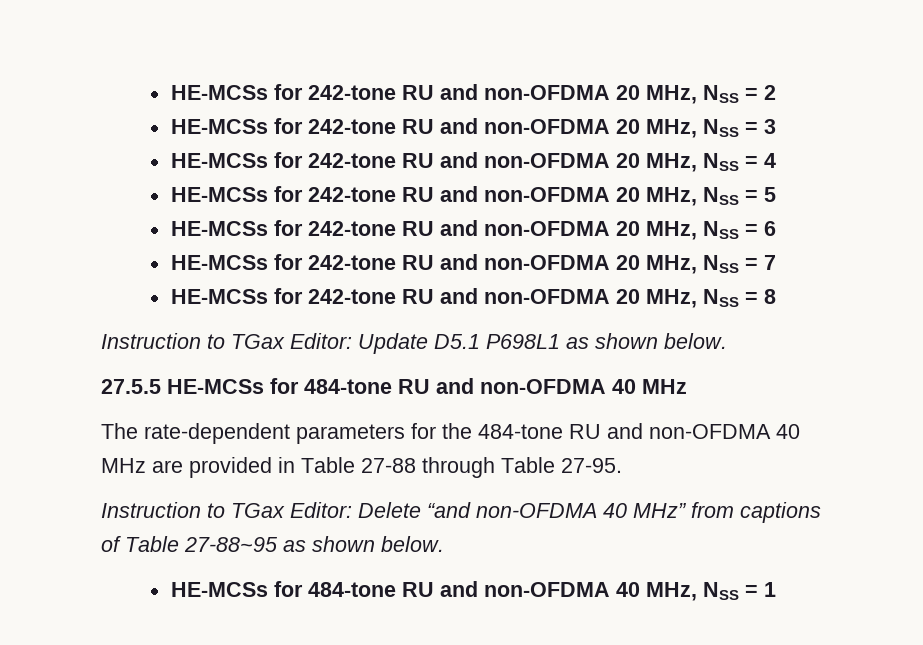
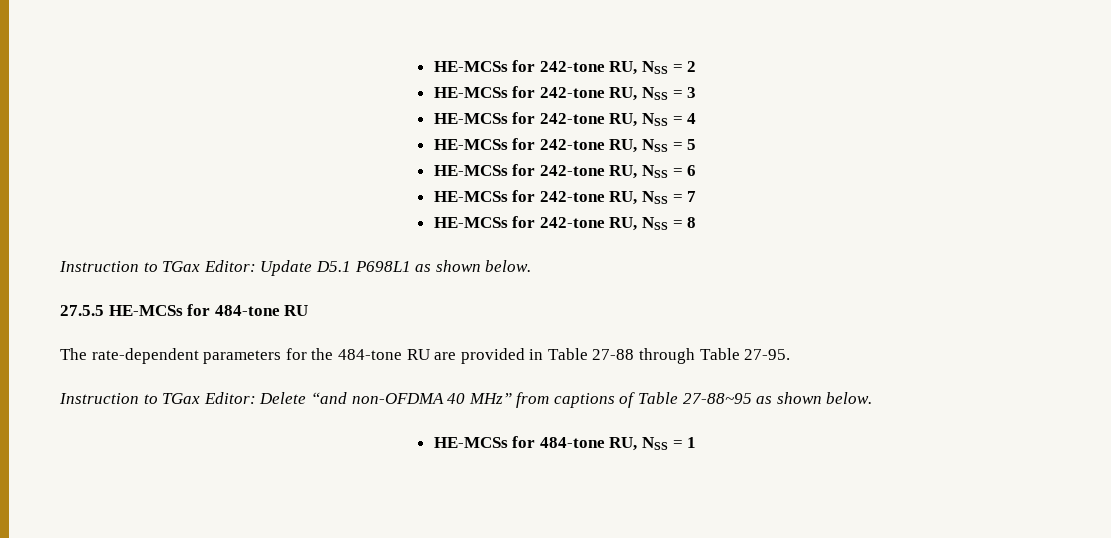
- HE-MCSs for 242-tone RU and non-OFDMA 20 MHz, NSS = 2
+ HE-MCSs for 242-tone RU, NSS = 2
- HE-MCSs for 242-tone RU and non-OFDMA 20 MHz, NSS = 3
+ HE-MCSs for 242-tone RU, NSS = 3
- HE-MCSs for 242-tone RU and non-OFDMA 20 MHz, NSS = 4
+ HE-MCSs for 242-tone RU, NSS = 4
- HE-MCSs for 242-tone RU and non-OFDMA 20 MHz, NSS = 5
+ HE-MCSs for 242-tone RU, NSS = 5
- HE-MCSs for 242-tone RU and non-OFDMA 20 MHz, NSS = 6
+ HE-MCSs for 242-tone RU, NSS = 6
- HE-MCSs for 242-tone RU and non-OFDMA 20 MHz, NSS = 7
+ HE-MCSs for 242-tone RU, NSS = 7
- HE-MCSs for 242-tone RU and non-OFDMA 20 MHz, NSS = 8
+ HE-MCSs for 242-tone RU, NSS = 8
- 27.5.5 HE-MCSs for 484-tone RU and non-OFDMA 40 MHz
+ 27.5.5 HE-MCSs for 484-tone RU
- The rate-dependent parameters for the 484-tone RU and non-OFDMA 40 MHz are provided in Table 27-88 through Table 27-95.
+ The rate-dependent parameters for the 484-tone RU are provided in Table 27-88 through Table 27-95.
- HE-MCSs for 484-tone RU and non-OFDMA 40 MHz, NSS = 1
+ HE-MCSs for 484-tone RU, NSS = 1

